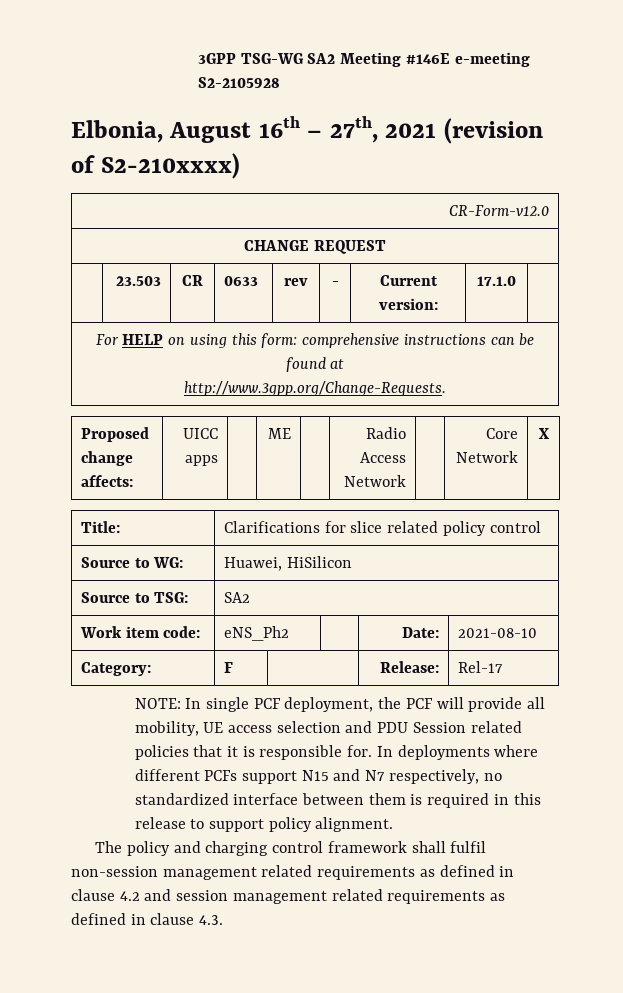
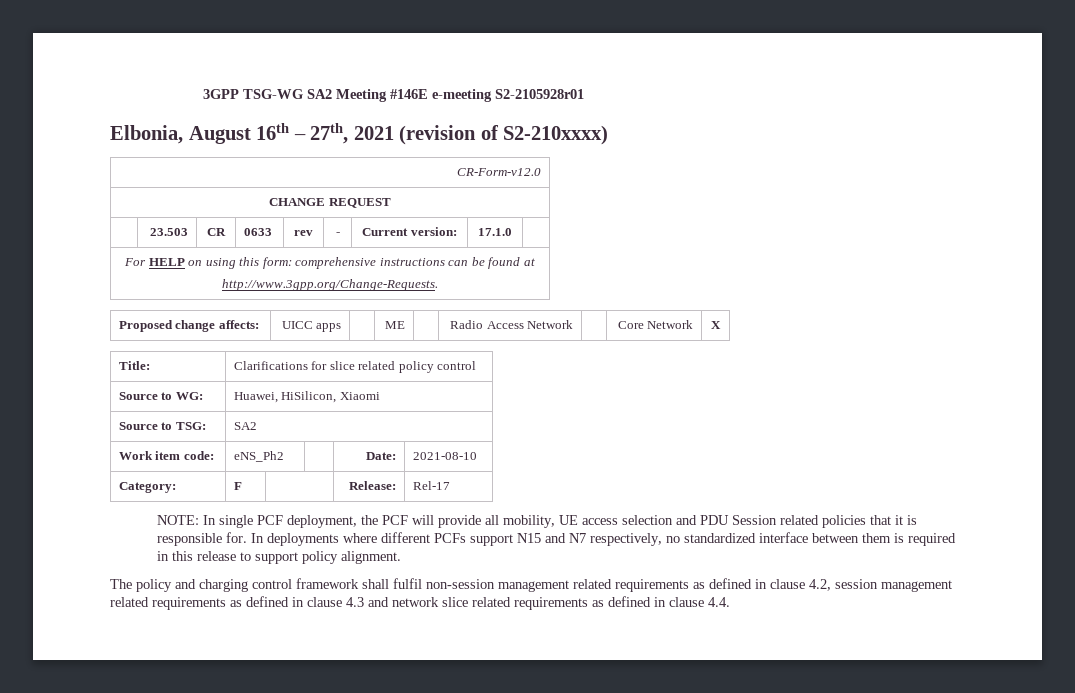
- 3GPP TSG-WG SA2 Meeting #146E e-meeting S2-2105928
+ 3GPP TSG-WG SA2 Meeting #146E e-meeting S2-2105928r01
- Source to WG: | Huawei, HiSilicon
+ Source to WG: | Huawei, HiSilicon, Xiaomi
- The policy and charging control framework shall fulfil non-session management related requirements as defined in clause 4.2 and session management related requirements as defined in clause 4.3.
+ The policy and charging control framework shall fulfil non-session management related requirements as defined in clause 4.2, session management related requirements as defined in clause 4.3 and network slice related requirements as defined in clause 4.4.

